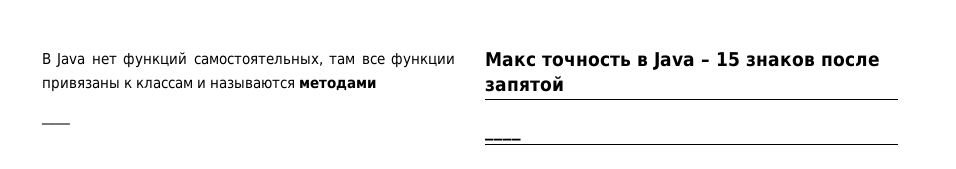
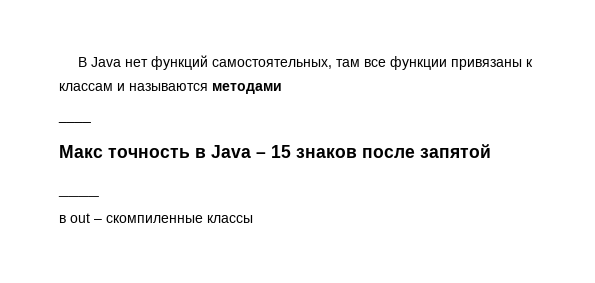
+ в out – скомпиленные классы

